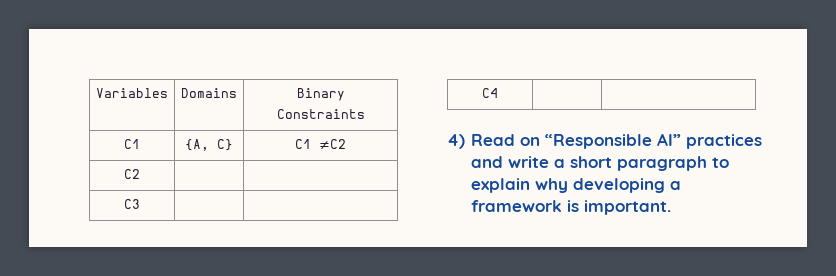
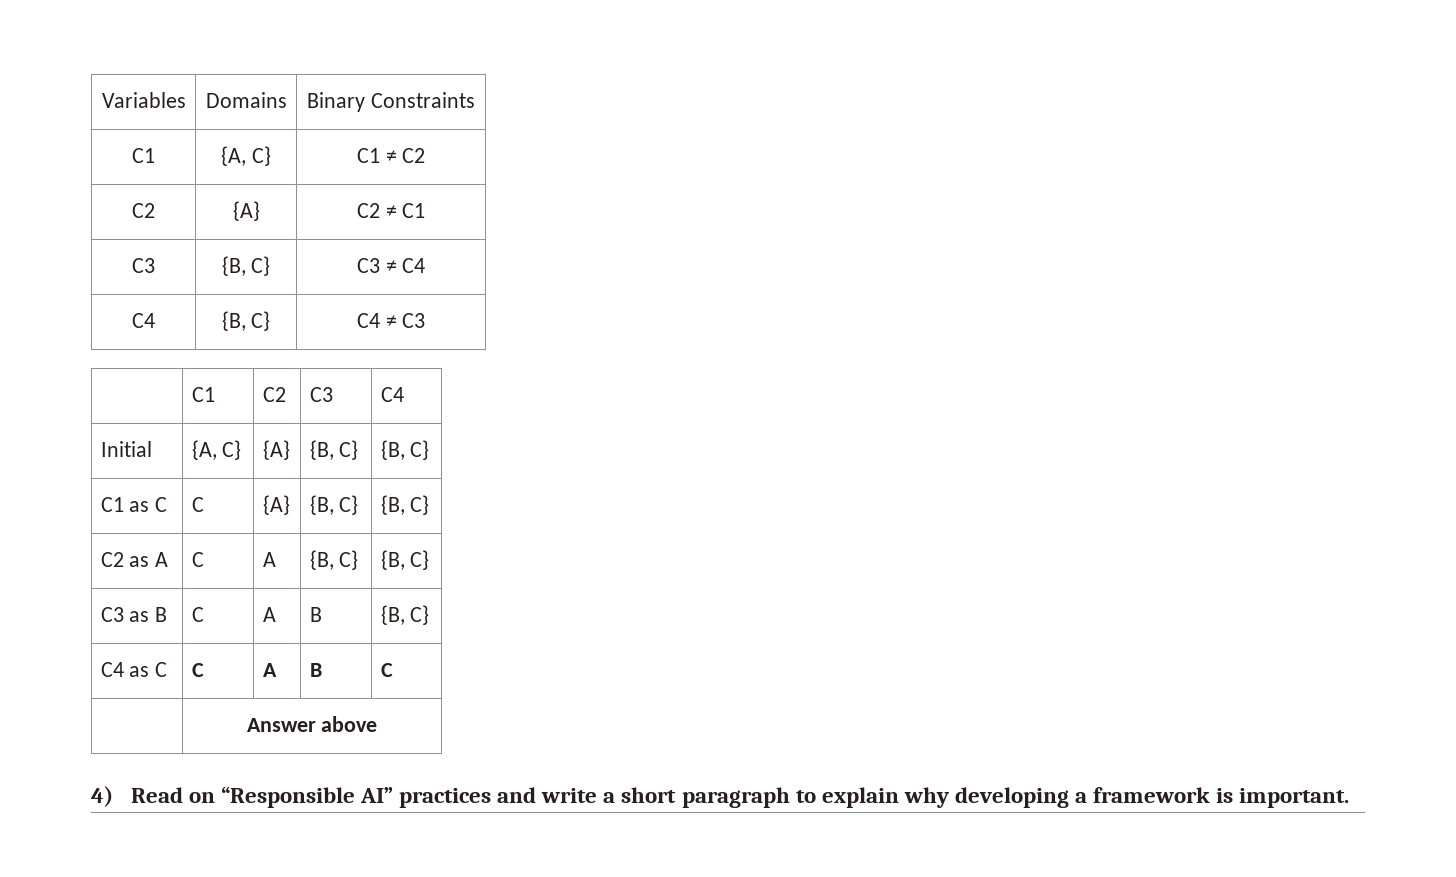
- C1 | {A, C} | C1 ≠C2
- C2 | |
- C3 | |
- C4 | |
+ C1 | {A, C} | C1 ≠ C2
+ C2 | {A} | C2 ≠ C1
+ C3 | {B, C} | C3 ≠ C4
+ C4 | {B, C} | C4 ≠ C3
+ | C1 | C2 | C3 | C4
+ Initial | {A, C} | {A} | {B, C} | {B, C}
+ C1 as C | C | {A} | {B, C} | {B, C}
+ C2 as A | C | A | {B, C} | {B, C}
+ C3 as B | C | A | B | {B, C}
+ C4 as C | C | A | B | C
+ | Answer above

